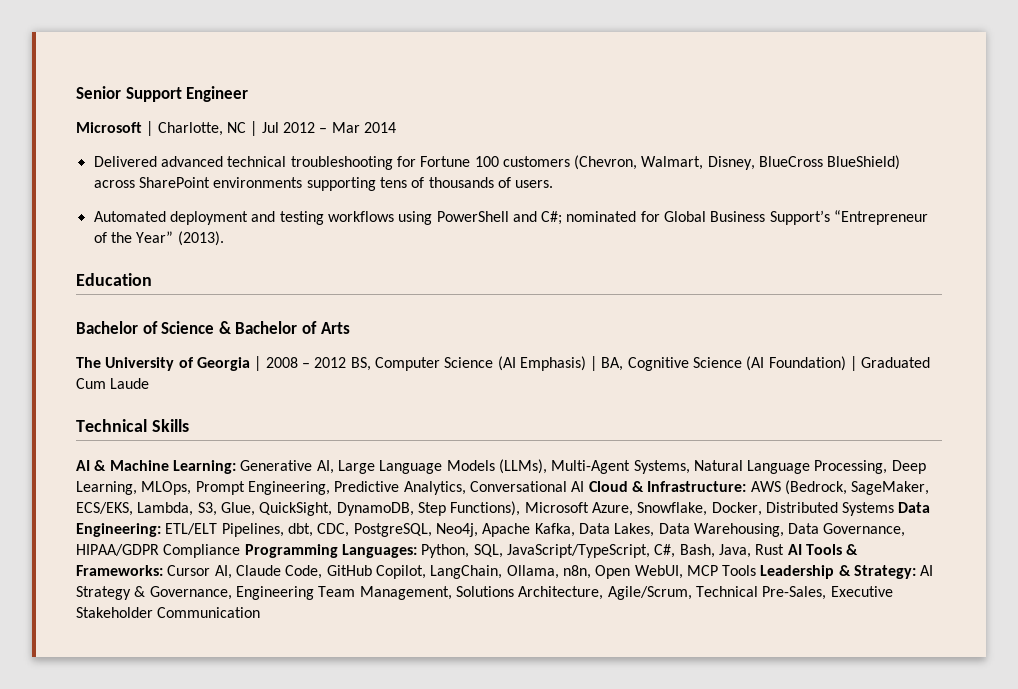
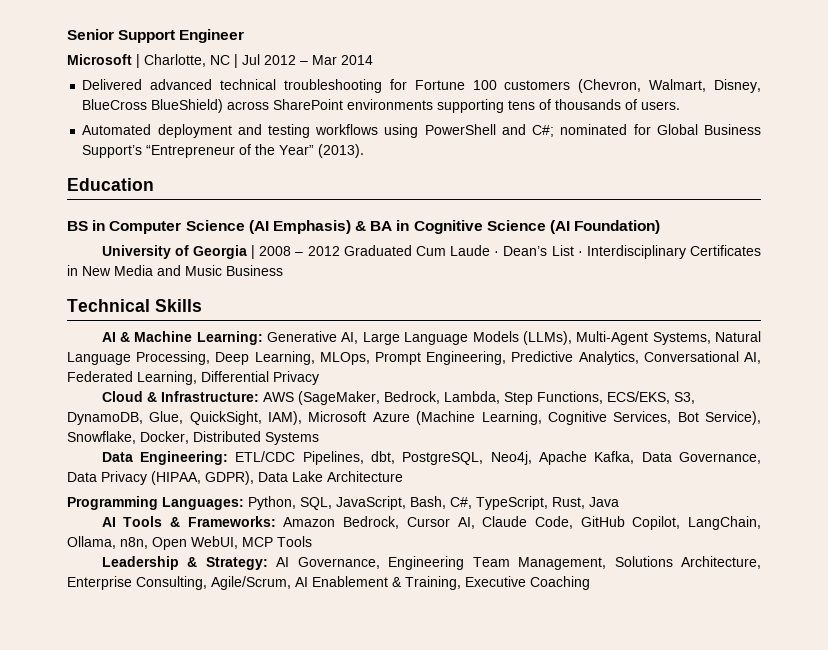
- Bachelor of Science & Bachelor of Arts
- The University of Georgia | 2008 – 2012 BS, Computer Science (AI Emphasis) | BA, Cognitive Science (AI Foundation) | Graduated Cum Laude
+ BS in Computer Science (AI Emphasis) & BA in Cognitive Science (AI Foundation)
+ University of Georgia | 2008 – 2012 Graduated Cum Laude · Dean’s List · Interdisciplinary Certificates in New Media and Music Business
- Generative AI, Large Language Models (LLMs), Multi-Agent Systems, Natural Language Processing, Deep Learning, MLOps, Prompt Engineering, Predictive Analytics, Conversational AI Cloud & Infrastructure: AWS (Bedrock, SageMaker, ECS/EKS, Lambda, S3, Glue, QuickSight, DynamoDB, Step Functions), Microsoft Azure, Snowflake, Docker, Distributed Systems Data Engineering:
+ Generative AI, Large Language Models (LLMs), Multi-Agent Systems, Natural Language Processing, Deep Learning, MLOps, Prompt Engineering, Predictive Analytics, Conversational AI, Federated Learning, Differential Privacy
+ Cloud & Infrastructure: AWS (SageMaker, Bedrock, Lambda, Step Functions, ECS/EKS, S3, DynamoDB, Glue, QuickSight, IAM), Microsoft Azure (Machine Learning, Cognitive Services, Bot Service), Snowflake, Docker, Distributed Systems
+ Data Engineering:
- ETL/ELT Pipelines, dbt, CDC, PostgreSQL, Neo4j, Apache Kafka, Data Lakes, Data Warehousing, Data Governance, HIPAA/GDPR Compliance Programming Languages: Python, SQL, JavaScript/TypeScript, C#, Bash, Java, Rust AI Tools & Frameworks:
+ ETL/CDC Pipelines, dbt, PostgreSQL, Neo4j, Apache Kafka, Data Governance, Data Privacy (HIPAA, GDPR), Data Lake Architecture
+ Programming Languages: Python, SQL, JavaScript, Bash, C#, TypeScript, Rust, Java
+ AI Tools & Frameworks:
- Cursor AI, Claude Code, GitHub Copilot, LangChain, Ollama, n8n, Open WebUI, MCP Tools Leadership & Strategy:
+ Amazon Bedrock, Cursor AI, Claude Code, GitHub Copilot, LangChain, Ollama, n8n, Open WebUI, MCP Tools
+ Leadership & Strategy:
- AI Strategy & Governance, Engineering Team Management, Solutions Architecture, Agile/Scrum, Technical Pre-Sales, Executive Stakeholder Communication
+ AI Governance, Engineering Team Management, Solutions Architecture, Enterprise Consulting, Agile/Scrum, AI Enablement & Training, Executive Coaching

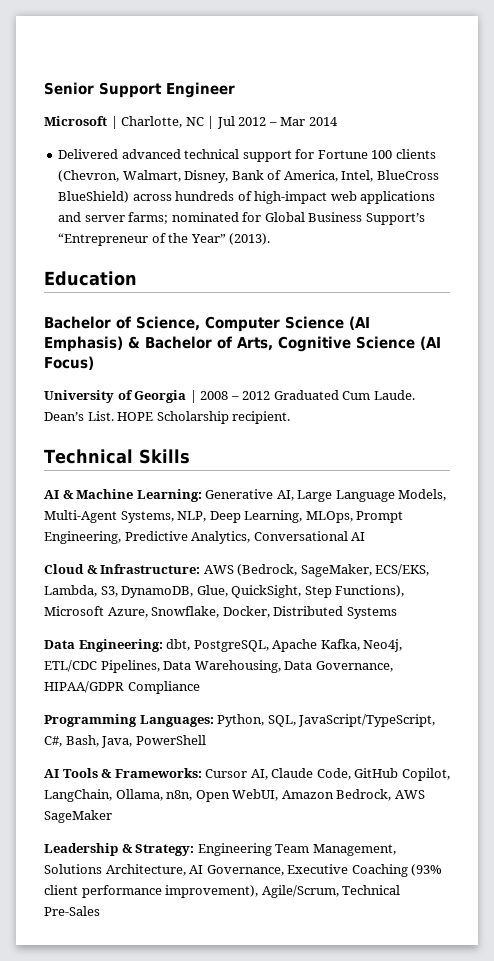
- Delivered advanced technical troubleshooting for Fortune 100 customers (Chevron, Walmart, Disney, BlueCross BlueShield) across SharePoint environments supporting tens of thousands of users.
- Automated deployment and testing workflows using PowerShell and C#; nominated for Global Business Support’s “Entrepreneur of the Year” (2013).
+ Delivered advanced technical support for Fortune 100 clients (Chevron, Walmart, Disney, Bank of America, Intel, BlueCross BlueShield) across hundreds of high-impact web applications and server farms; nominated for Global Business Support’s “Entrepreneur of the Year” (2013).
- BS in Computer Science (AI Emphasis) & BA in Cognitive Science (AI Foundation)
+ Bachelor of Science, Computer Science (AI Emphasis) & Bachelor of Arts, Cognitive Science (AI Focus)
- University of Georgia | 2008 – 2012 Graduated Cum Laude · Dean’s List · Interdisciplinary Certificates in New Media and Music Business
+ University of Georgia | 2008 – 2012 Graduated Cum Laude. Dean’s List. HOPE Scholarship recipient.
- AI & Machine Learning: Generative AI, Large Language Models (LLMs), Multi-Agent Systems, Natural Language Processing, Deep Learning, MLOps, Prompt Engineering, Predictive Analytics, Conversational AI, Federated Learning, Differential Privacy
+ AI & Machine Learning: Generative AI, Large Language Models, Multi-Agent Systems, NLP, Deep Learning, MLOps, Prompt Engineering, Predictive Analytics, Conversational AI
- Cloud & Infrastructure: AWS (SageMaker, Bedrock, Lambda, Step Functions, ECS/EKS, S3, DynamoDB, Glue, QuickSight, IAM), Microsoft Azure (Machine Learning, Cognitive Services, Bot Service), Snowflake, Docker, Distributed Systems
+ Cloud & Infrastructure: AWS (Bedrock, SageMaker, ECS/EKS, Lambda, S3, DynamoDB, Glue, QuickSight, Step Functions), Microsoft Azure, Snowflake, Docker, Distributed Systems
- Data Engineering: ETL/CDC Pipelines, dbt, PostgreSQL, Neo4j, Apache Kafka, Data Governance, Data Privacy (HIPAA, GDPR), Data Lake Architecture
- Programming Languages: Python, SQL, JavaScript, Bash, C#, TypeScript, Rust, Java
+ Data Engineering: dbt, PostgreSQL, Apache Kafka, Neo4j, ETL/CDC Pipelines, Data Warehousing, Data Governance, HIPAA/GDPR Compliance
+ Programming Languages: Python, SQL, JavaScript/TypeScript, C#, Bash, Java, PowerShell
- AI Tools & Frameworks: Amazon Bedrock, Cursor AI, Claude Code, GitHub Copilot, LangChain, Ollama, n8n, Open WebUI, MCP Tools
+ AI Tools & Frameworks: Cursor AI, Claude Code, GitHub Copilot, LangChain, Ollama, n8n, Open WebUI, Amazon Bedrock, AWS SageMaker
- Leadership & Strategy: AI Governance, Engineering Team Management, Solutions Architecture, Enterprise Consulting, Agile/Scrum, AI Enablement & Training, Executive Coaching
+ Leadership & Strategy: Engineering Team Management, Solutions Architecture, AI Governance, Executive Coaching (93% client performance improvement), Agile/Scrum, Technical Pre-Sales

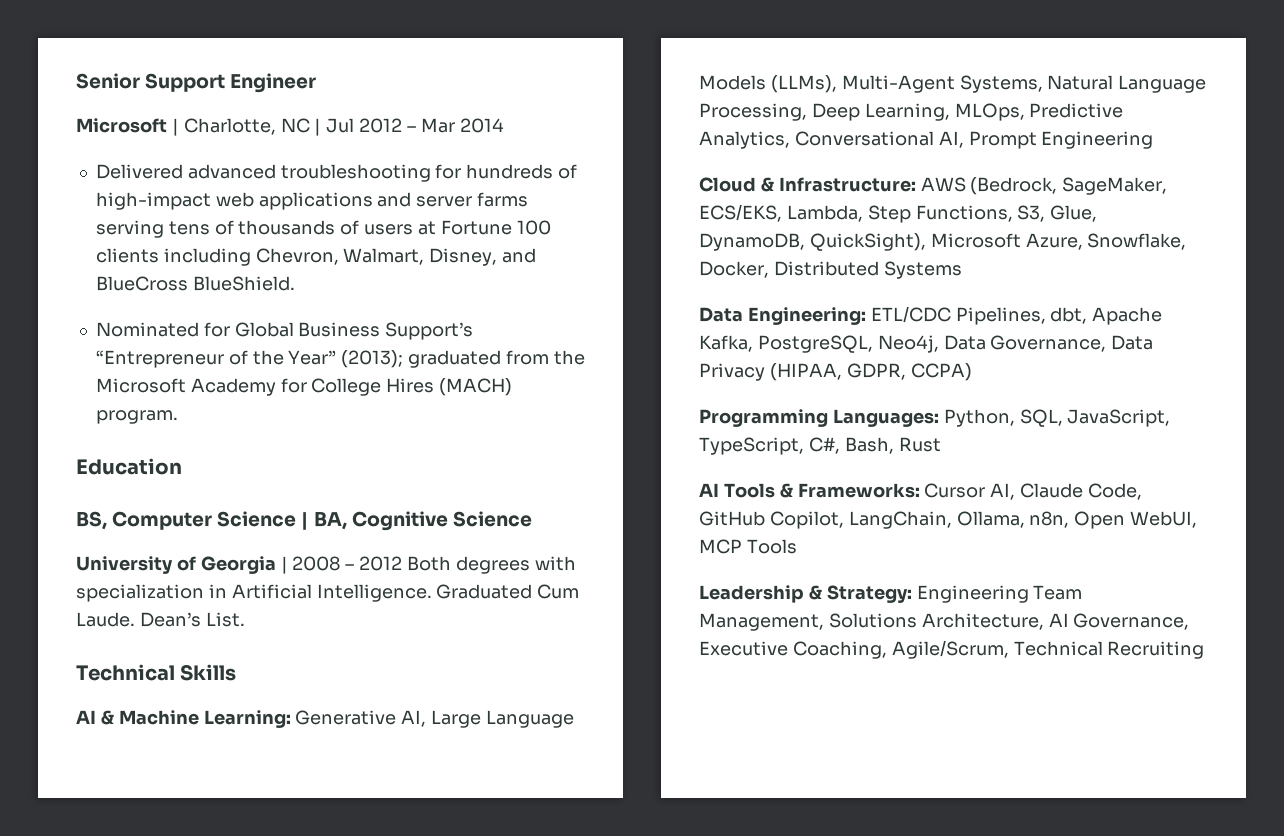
- Delivered advanced technical support for Fortune 100 clients (Chevron, Walmart, Disney, Bank of America, Intel, BlueCross BlueShield) across hundreds of high-impact web applications and server farms; nominated for Global Business Support’s “Entrepreneur of the Year” (2013).
+ Delivered advanced troubleshooting for hundreds of high-impact web applications and server farms serving tens of thousands of users at Fortune 100 clients including Chevron, Walmart, Disney, and BlueCross BlueShield.
+ Nominated for Global Business Support’s “Entrepreneur of the Year” (2013); graduated from the Microsoft Academy for College Hires (MACH) program.
  Education
- Bachelor of Science, Computer Science (AI Emphasis) & Bachelor of Arts, Cognitive Science (AI Focus)
+ BS, Computer Science | BA, Cognitive Science
- University of Georgia | 2008 – 2012 Graduated Cum Laude.
+ University of Georgia | 2008 – 2012 Both degrees with specialization in Artificial Intelligence. Graduated Cum Laude.
- HOPE Scholarship recipient.
- AI & Machine Learning: Generative AI, Large Language Models, Multi-Agent Systems, NLP, Deep Learning, MLOps, Prompt Engineering, Predictive Analytics, Conversational AI
+ AI & Machine Learning: Generative AI, Large Language Models (LLMs), Multi-Agent Systems, Natural Language Processing, Deep Learning, MLOps, Predictive Analytics, Conversational AI, Prompt Engineering
- Cloud & Infrastructure: AWS (Bedrock, SageMaker, ECS/EKS, Lambda, S3, DynamoDB, Glue, QuickSight, Step Functions), Microsoft Azure, Snowflake, Docker, Distributed Systems
+ Cloud & Infrastructure: AWS (Bedrock, SageMaker, ECS/EKS, Lambda, Step Functions, S3, Glue, DynamoDB, QuickSight), Microsoft Azure, Snowflake, Docker, Distributed Systems
- Data Engineering: dbt, PostgreSQL, Apache Kafka, Neo4j, ETL/CDC Pipelines, Data Warehousing, Data Governance, HIPAA/GDPR Compliance
+ Data Engineering: ETL/CDC Pipelines, dbt, Apache Kafka, PostgreSQL, Neo4j, Data Governance, Data Privacy (HIPAA, GDPR, CCPA)
- Programming Languages: Python, SQL, JavaScript/TypeScript, C#, Bash, Java, PowerShell
+ Programming Languages: Python, SQL, JavaScript, TypeScript, C#, Bash, Rust
- AI Tools & Frameworks: Cursor AI, Claude Code, GitHub Copilot, LangChain, Ollama, n8n, Open WebUI, Amazon Bedrock, AWS SageMaker
+ AI Tools & Frameworks: Cursor AI, Claude Code, GitHub Copilot, LangChain, Ollama, n8n, Open WebUI, MCP Tools
- Leadership & Strategy: Engineering Team Management, Solutions Architecture, AI Governance, Executive Coaching (93% client performance improvement), Agile/Scrum, Technical Pre-Sales
+ Leadership & Strategy: Engineering Team Management, Solutions Architecture, AI Governance, Executive Coaching, Agile/Scrum, Technical Recruiting

